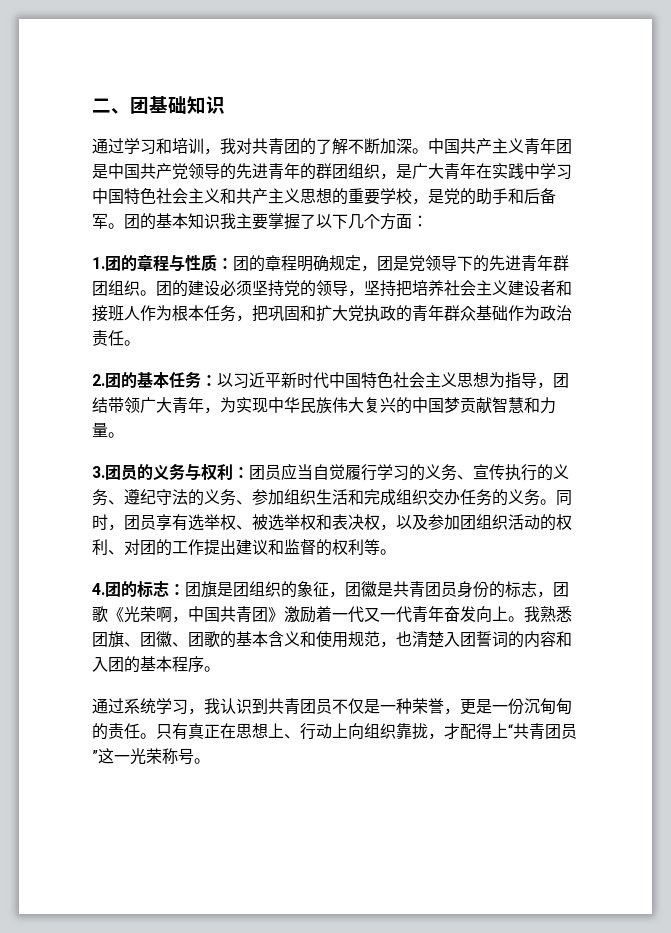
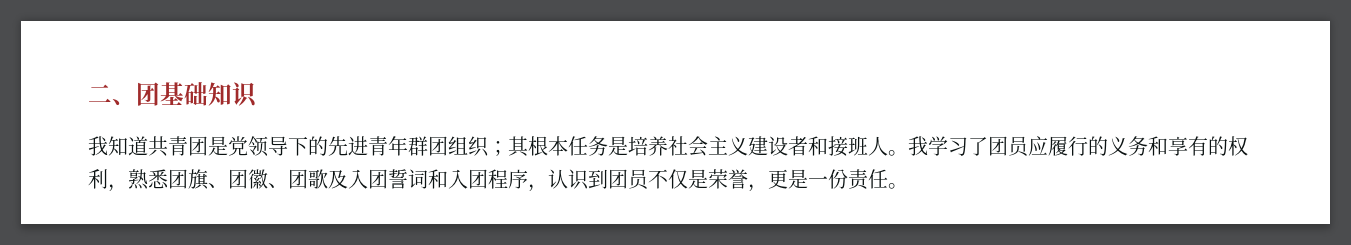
- 通过学习和培训，我对共青团的了解不断加深。中国共产主义青年团是中国共产党领导的先进青年的群团组织，是广大青年在实践中学习中国特色社会主义和共产主义思想的重要学校，是党的助手和后备军。团的基本知识我主要掌握了以下几个方面：
- 1.团的章程与性质：团的章程明确规定，团是党领导下的先进青年群团组织。团的建设必须坚持党的领导，坚持把培养社会主义建设者和接班人作为根本任务，把巩固和扩大党执政的青年群众基础作为政治责任。
- 2.团的基本任务：以习近平新时代中国特色社会主义思想为指导，团结带领广大青年，为实现中华民族伟大复兴的中国梦贡献智慧和力量。
- 3.团员的义务与权利：团员应当自觉履行学习的义务、宣传执行的义务、遵纪守法的义务、参加组织生活和完成组织交办任务的义务。同时，团员享有选举权、被选举权和表决权，以及参加团组织活动的权利、对团的工作提出建议和监督的权利等。
- 4.团的标志：团旗是团组织的象征，团徽是共青团员身份的标志，团歌《光荣啊，中国共青团》激励着一代又一代青年奋发向上。我熟悉团旗、团徽、团歌的基本含义和使用规范，也清楚入团誓词的内容和入团的基本程序。
- 通过系统学习，我认识到共青团员不仅是一种荣誉，更是一份沉甸甸的责任。只有真正在思想上、行动上向组织靠拢，才配得上“共青团员”这一光荣称号。
+ 我知道共青团是党领导下的先进青年群团组织；其根本任务是培养社会主义建设者和接班人。我学习了团员应履行的义务和享有的权利，熟悉团旗、团徽、团歌及入团誓词和入团程序，认识到团员不仅是荣誉，更是一份责任。

